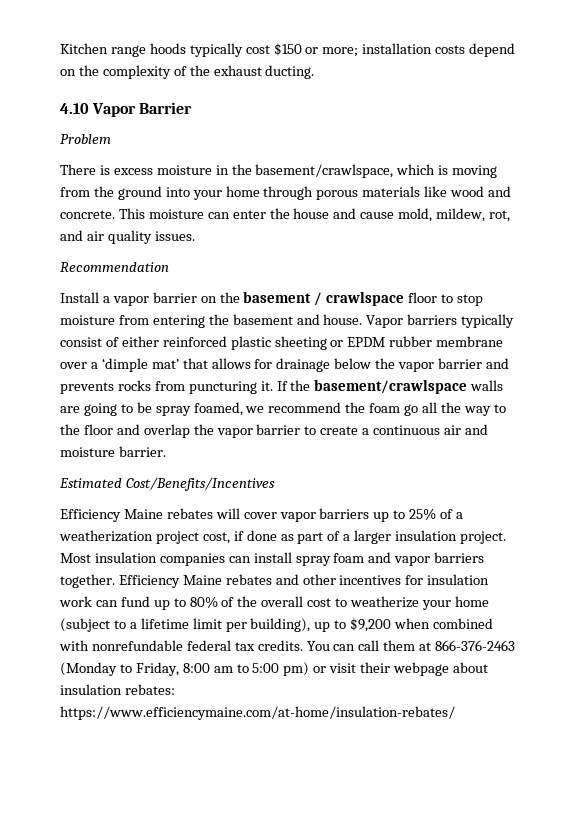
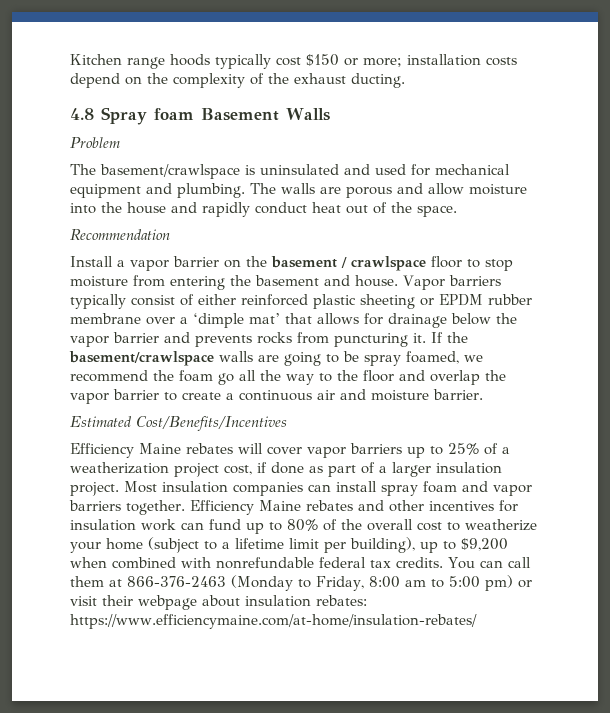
- 4.10 Vapor Barrier
+ 4.8 Spray foam Basement Walls
  Problem
- There is excess moisture in the basement/crawlspace, which is moving from the ground into your home through porous materials like wood and concrete. This moisture can enter the house and cause mold, mildew, rot, and air quality issues.
+ The basement/crawlspace is uninsulated and used for mechanical equipment and plumbing. The walls are porous and allow moisture into the house and rapidly conduct heat out of the space.

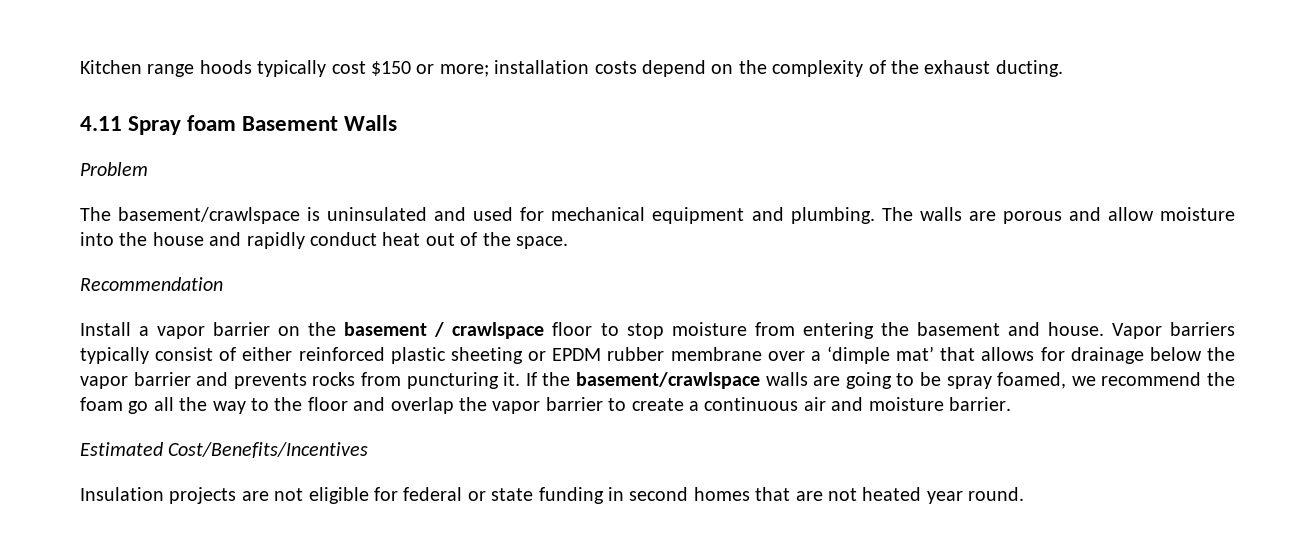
- 4.8 Spray foam Basement Walls
+ 4.11 Spray foam Basement Walls
- Efficiency Maine rebates will cover vapor barriers up to 25% of a weatherization project cost, if done as part of a larger insulation project. Most insulation companies can install spray foam and vapor barriers together. Efficiency Maine rebates and other incentives for insulation work can fund up to 80% of the overall cost to weatherize your home (subject to a lifetime limit per building), up to $9,200 when combined with nonrefundable federal tax credits. You can call them at 866-376-2463 (Monday to Friday, 8:00 am to 5:00 pm) or visit their webpage about insulation rebates: https://www.efficiencymaine.com/at-home/insulation-rebates/
+ Insulation projects are not eligible for federal or state funding in second homes that are not heated year round.

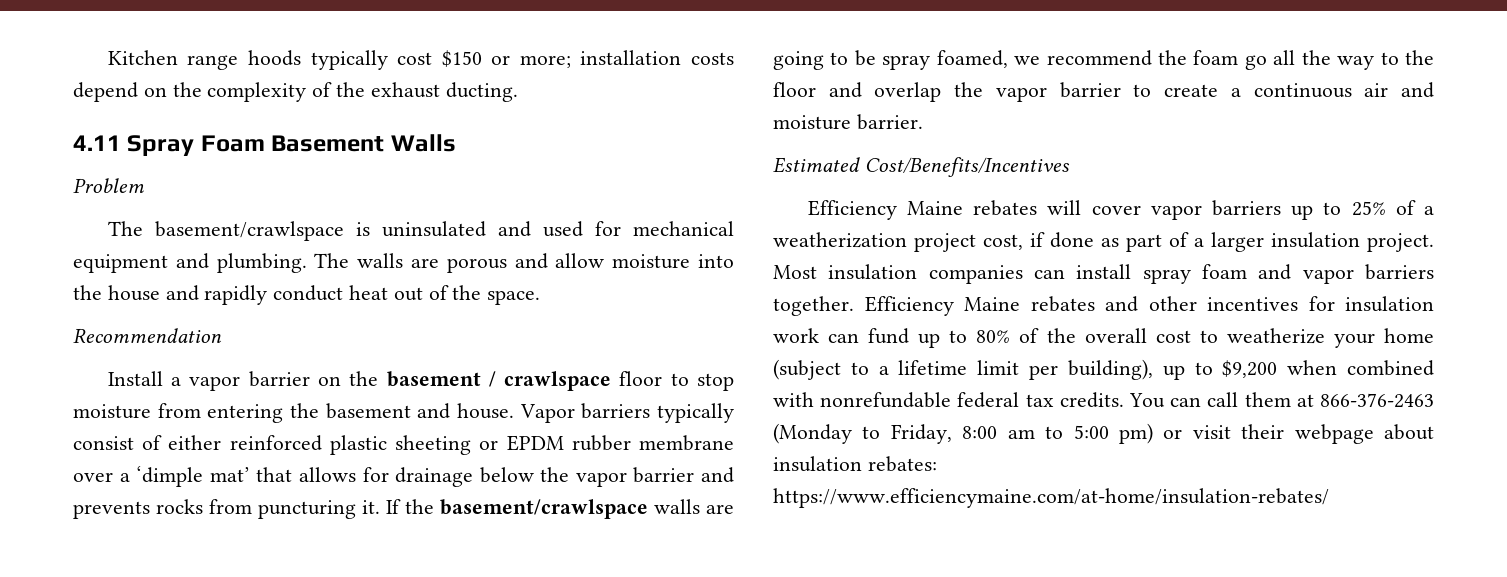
- 4.11 Spray foam Basement Walls
+ 4.11 Spray Foam Basement Walls
- Insulation projects are not eligible for federal or state funding in second homes that are not heated year round.
+ Efficiency Maine rebates will cover vapor barriers up to 25% of a weatherization project cost, if done as part of a larger insulation project. Most insulation companies can install spray foam and vapor barriers together. Efficiency Maine rebates and other incentives for insulation work can fund up to 80% of the overall cost to weatherize your home (subject to a lifetime limit per building), up to $9,200 when combined with nonrefundable federal tax credits. You can call them at 866-376-2463 (Monday to Friday, 8:00 am to 5:00 pm) or visit their webpage about insulation rebates: https://www.efficiencymaine.com/at-home/insulation-rebates/

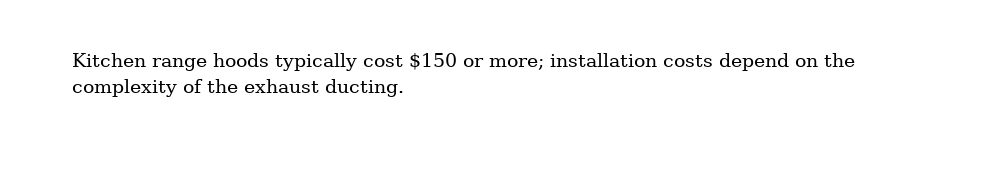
- 4.11 Spray Foam Basement Walls
- Problem
- The basement/crawlspace is uninsulated and used for mechanical equipment and plumbing. The walls are porous and allow moisture into the house and rapidly conduct heat out of the space.
- Recommendation
- Install a vapor barrier on the basement / crawlspace floor to stop moisture from entering the basement and house. Vapor barriers typically consist of either reinforced plastic sheeting or EPDM rubber membrane over a ‘dimple mat’ that allows for drainage below the vapor barrier and prevents rocks from puncturing it. If the basement/crawlspace walls are going to be spray foamed, we recommend the foam go all the way to the floor and overlap the vapor barrier to create a continuous air and moisture barrier.
- Estimated Cost/Benefits/Incentives
- Efficiency Maine rebates will cover vapor barriers up to 25% of a weatherization project cost, if done as part of a larger insulation project. Most insulation companies can install spray foam and vapor barriers together. Efficiency Maine rebates and other incentives for insulation work can fund up to 80% of the overall cost to weatherize your home (subject to a lifetime limit per building), up to $9,200 when combined with nonrefundable federal tax credits. You can call them at 866-376-2463 (Monday to Friday, 8:00 am to 5:00 pm) or visit their webpage about insulation rebates: https://www.efficiencymaine.com/at-home/insulation-rebates/

